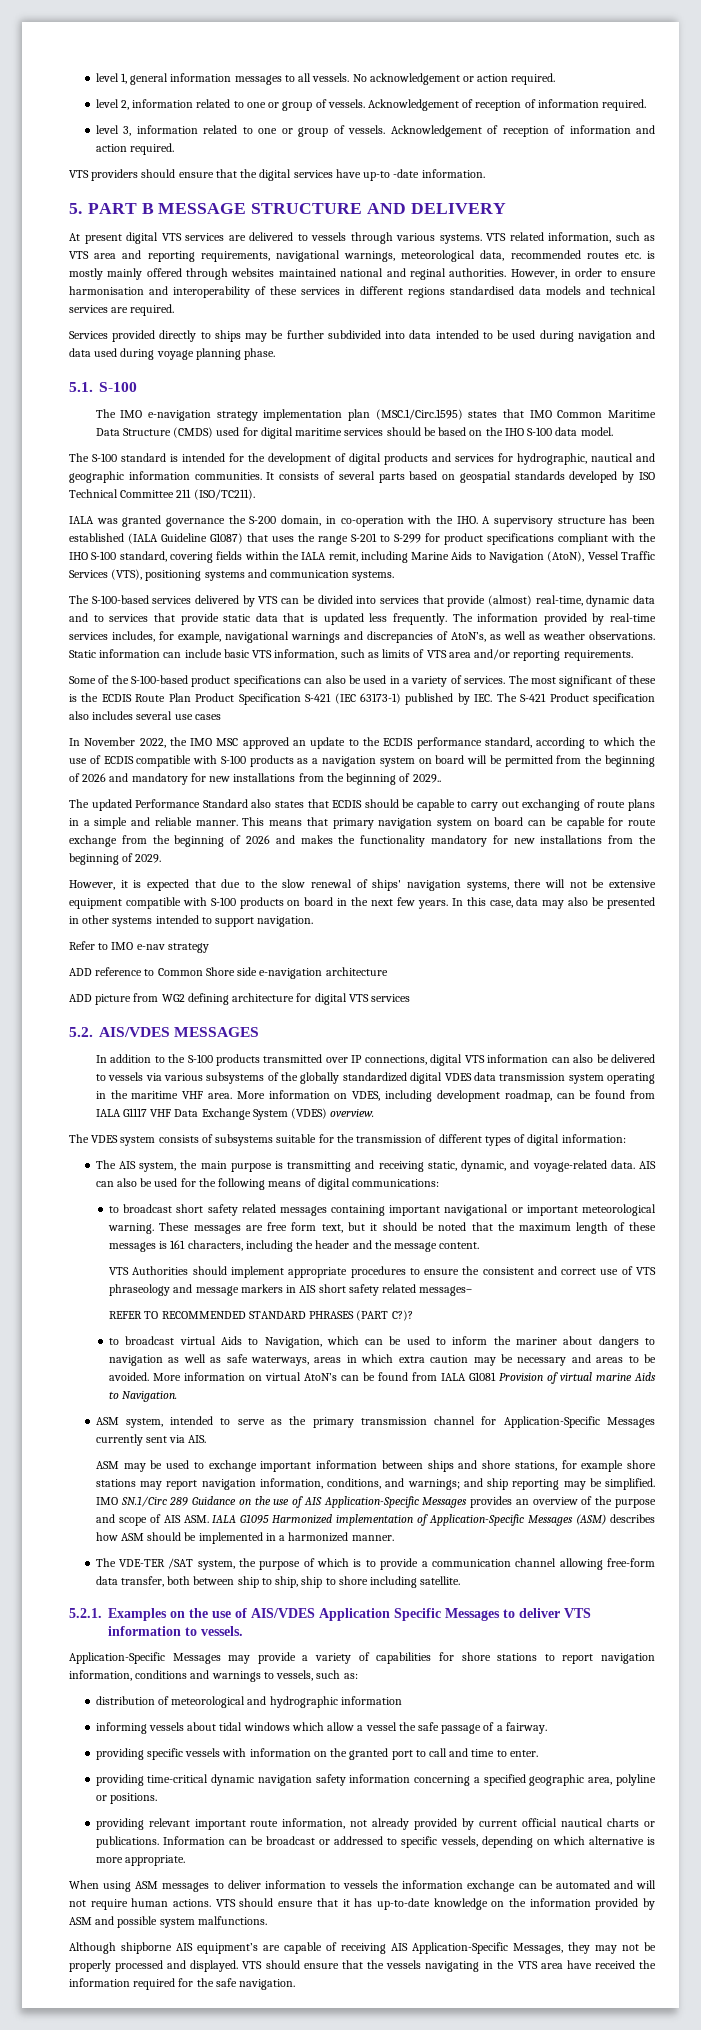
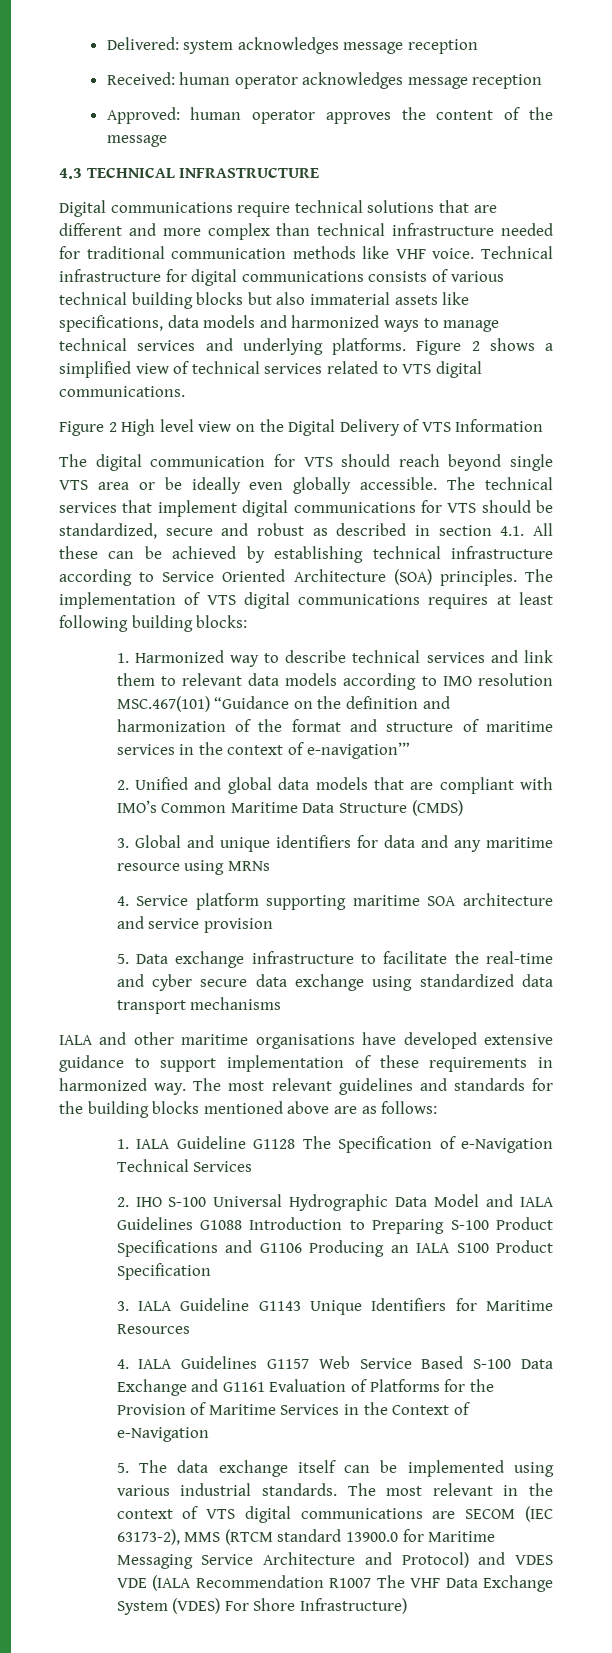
- level 1, general information messages to all vessels. No acknowledgement or action required.
- level 2, information related to one or group of vessels. Acknowledgement of reception of information required.
- level 3, information related to one or group of vessels. Acknowledgement of reception of information and action required.
- VTS providers should ensure that the digital services have up-to -date information.
- 5. PART B MESSAGE STRUCTURE AND DELIVERY
- At present digital VTS services are delivered to vessels through various systems. VTS related information, such as VTS area and reporting requirements, navigational warnings, meteorological data, recommended routes etc. is mostly mainly offered through websites maintained national and reginal authorities. However, in order to ensure harmonisation and interoperability of these services in different regions standardised data models and technical services are required.
- Services provided directly to ships may be further subdivided into data intended to be used during navigation and data used during voyage planning phase.
- 5.1. S-100
- The IMO e-navigation strategy implementation plan (MSC.1/Circ.1595) states that IMO Common Maritime Data Structure (CMDS) used for digital maritime services should be based on the IHO S-100 data model.
- The S-100 standard is intended for the development of digital products and services for hydrographic, nautical and geographic information communities. It consists of several parts based on geospatial standards developed by ISO Technical Committee 211 (ISO/TC211).
- IALA was granted governance the S-200 domain, in co-operation with the IHO. A supervisory structure has been established (IALA Guideline G1087) that uses the range S-201 to S-299 for product specifications compliant with the IHO S-100 standard, covering fields within the IALA remit, including Marine Aids to Navigation (AtoN), Vessel Traffic Services (VTS), positioning systems and communication systems.
- The S-100-based services delivered by VTS can be divided into services that provide (almost) real-time, dynamic data and to services that provide static data that is updated less frequently. The information provided by real-time services includes, for example, navigational warnings and discrepancies of AtoN’s, as well as weather observations. Static information can include basic VTS information, such as limits of VTS area and/or reporting requirements.
- Some of the S-100-based product specifications can also be used in a variety of services. The most significant of these is the ECDIS Route Plan Product Specification S-421 (IEC 63173-1) published by IEC. The S-421 Product specification also includes several use cases
- In November 2022, the IMO MSC approved an update to the ECDIS performance standard, according to which the use of ECDIS compatible with S-100 products as a navigation system on board will be permitted from the beginning of 2026 and mandatory for new installations from the beginning of 2029..
- The updated Performance Standard also states that ECDIS should be capable to carry out exchanging of route plans in a simple and reliable manner. This means that primary navigation system on board can be capable for route exchange from the beginning of 2026 and makes the functionality mandatory for new installations from the beginning of 2029.
- However, it is expected that due to the slow renewal of ships' navigation systems, there will not be extensive equipment compatible with S-100 products on board in the next few years. In this case, data may also be presented in other systems intended to support navigation.
- Refer to IMO e-nav strategy
- ADD reference to Common Shore side e-navigation architecture
- ADD picture from WG2 defining architecture for digital VTS services
- 5.2. AIS/VDES MESSAGES
- In addition to the S-100 products transmitted over IP connections, digital VTS information can also be delivered to vessels via various subsystems of the globally standardized digital VDES data transmission system operating in the maritime VHF area. More information on VDES, including development roadmap, can be found from IALA G1117 VHF Data Exchange System (VDES) overview.
- The VDES system consists of subsystems suitable for the transmission of different types of digital information:
- The AIS system, the main purpose is transmitting and receiving static, dynamic, and voyage-related data. AIS can also be used for the following means of digital communications:
- to broadcast short safety related messages containing important navigational or important meteorological warning. These messages are free form text, but it should be noted that the maximum length of these messages is 161 characters, including the header and the message content.
- VTS Authorities should implement appropriate procedures to ensure the consistent and correct use of VTS phraseology and message markers in AIS short safety related messages–
- REFER TO RECOMMENDED STANDARD PHRASES (PART C?)?
- to broadcast virtual Aids to Navigation, which can be used to inform the mariner about dangers to navigation as well as safe waterways, areas in which extra caution may be necessary and areas to be avoided. More information on virtual AtoN’s can be found from IALA G1081 Provision of virtual marine Aids to Navigation.
- ASM system, intended to serve as the primary transmission channel for Application-Specific Messages currently sent via AIS.
- ASM may be used to exchange important information between ships and shore stations, for example shore stations may report navigation information, conditions, and warnings; and ship reporting may be simplified. IMO SN.1/Circ 289 Guidance on the use of AIS Application-Specific Messages provides an overview of the purpose and scope of AIS ASM. IALA G1095 Harmonized implementation of Application-Specific Messages (ASM) describes how ASM should be implemented in a harmonized manner.
- The VDE-TER /SAT system, the purpose of which is to provide a communication channel allowing free-form data transfer, both between ship to ship, ship to shore including satellite.
- 5.2.1. Examples on the use of AIS/VDES Application Specific Messages to deliver VTS information to vessels.
- Application-Specific Messages may provide a variety of capabilities for shore stations to report navigation information, conditions and warnings to vessels, such as:
- distribution of meteorological and hydrographic information
- informing vessels about tidal windows which allow a vessel the safe passage of a fairway.
- providing specific vessels with information on the granted port to call and time to enter.
- providing time-critical dynamic navigation safety information concerning a specified geographic area, polyline or positions.
- providing relevant important route information, not already provided by current official nautical charts or publications. Information can be broadcast or addressed to specific vessels, depending on which alternative is more appropriate.
- When using ASM messages to deliver information to vessels the information exchange can be automated and will not require human actions. VTS should ensure that it has up-to-date knowledge on the information provided by ASM and possible system malfunctions.
- Although shipborne AIS equipment’s are capable of receiving AIS Application-Specific Messages, they may not be properly processed and displayed. VTS should ensure that the vessels navigating in the VTS area have received the information required for the safe navigation.
+ Delivered: system acknowledges message reception
+ Received: human operator acknowledges message reception
+ Approved: human operator approves the content of the message
+ 4.3 TECHNICAL INFRASTRUCTURE
+ Digital communications require technical solutions that are different and more complex than technical infrastructure needed for traditional communication methods like VHF voice. Technical infrastructure for digital communications consists of various technical building blocks but also immaterial assets like specifications, data models and harmonized ways to manage technical services and underlying platforms. Figure 2 shows a simplified view of technical services related to VTS digital communications.
+ Figure 2 High level view on the Digital Delivery of VTS Information
+ The digital communication for VTS should reach beyond single VTS area or be ideally even globally accessible. The technical services that implement digital communications for VTS should be standardized, secure and robust as described in section 4.1. All these can be achieved by establishing technical infrastructure according to Service Oriented Architecture (SOA) principles. The implementation of VTS digital communications requires at least following building blocks:
+ 1. Harmonized way to describe technical services and link them to relevant data models according to IMO resolution MSC.467(101) “Guidance on the definition and harmonization of the format and structure of maritime services in the context of e-navigation’”
+ 2. Unified and global data models that are compliant with IMO’s Common Maritime Data Structure (CMDS)
+ 3. Global and unique identifiers for data and any maritime resource using MRNs
+ 4. Service platform supporting maritime SOA architecture and service provision
+ 5. Data exchange infrastructure to facilitate the real-time and cyber secure data exchange using standardized data transport mechanisms
+ IALA and other maritime organisations have developed extensive guidance to support implementation of these requirements in harmonized way. The most relevant guidelines and standards for the building blocks mentioned above are as follows:
+ 1. IALA Guideline G1128 The Specification of e-Navigation Technical Services
+ 2. IHO S-100 Universal Hydrographic Data Model and IALA Guidelines G1088 Introduction to Preparing S-100 Product Specifications and G1106 Producing an IALA S100 Product Specification
+ 3. IALA Guideline G1143 Unique Identifiers for Maritime Resources
+ 4. IALA Guidelines G1157 Web Service Based S-100 Data Exchange and G1161 Evaluation of Platforms for the Provision of Maritime Services in the Context of e-Navigation
+ 5. The data exchange itself can be implemented using various industrial standards. The most relevant in the context of VTS digital communications are SECOM (IEC 63173-2), MMS (RTCM standard 13900.0 for Maritime Messaging Service Architecture and Protocol) and VDES VDE (IALA Recommendation R1007 The VHF Data Exchange System (VDES) For Shore Infrastructure)

